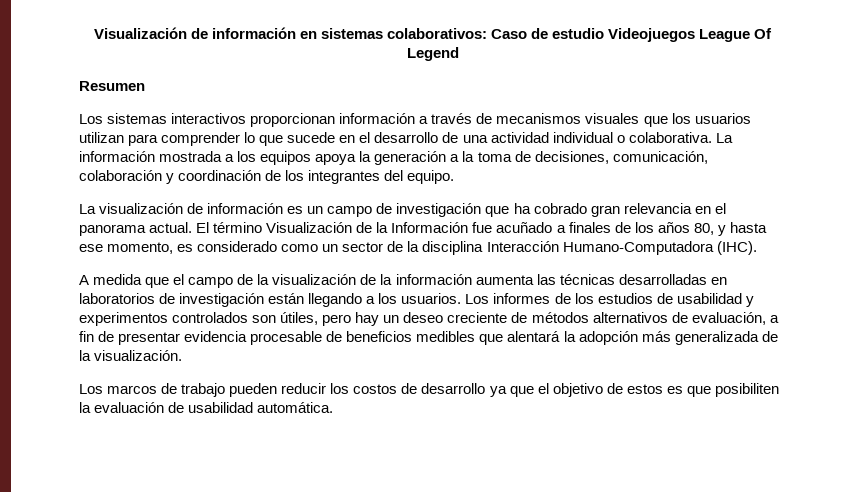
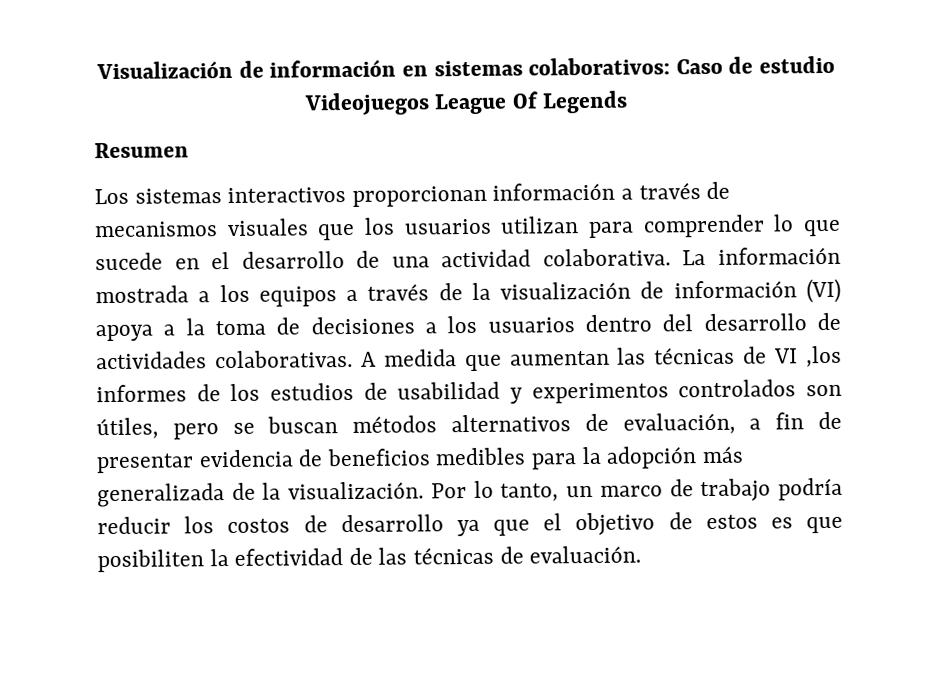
- Visualización de información en sistemas colaborativos: Caso de estudio Videojuegos League Of Legend
+ Visualización de información en sistemas colaborativos: Caso de estudio Videojuegos League Of Legends
- Los sistemas interactivos proporcionan información a través de mecanismos visuales que los usuarios utilizan para comprender lo que sucede en el desarrollo de una actividad individual o colaborativa.
+ Los sistemas interactivos proporcionan información a través de mecanismos visuales que los usuarios utilizan para comprender lo que sucede en el desarrollo de una actividad colaborativa.
- La información mostrada a los equipos apoya la generación a la toma de decisiones, comunicación, colaboración y coordinación de los integrantes del equipo.
- La visualización de información es un campo de investigación que ha cobrado gran relevancia en el panorama actual. El término Visualización de la Información fue acuñado a finales de los años 80, y hasta ese momento, es considerado como un sector de la disciplina Interacción Humano-Computadora (IHC).
- A medida que el campo de la visualización de la información aumenta las técnicas desarrolladas en laboratorios de investigación están llegando a los usuarios. Los informes de los estudios de usabilidad y experimentos controlados son útiles, pero hay un deseo creciente de métodos alternativos de evaluación, a fin de presentar evidencia procesable de beneficios medibles que alentará la adopción más generalizada de la visualización.
- Los marcos de trabajo pueden reducir los costos de desarrollo ya que el objetivo de estos es que posibiliten la evaluación de usabilidad automática.
+ La información mostrada a los equipos a través de la visualización de información (VI) apoya a la toma de decisiones a los usuarios dentro del desarrollo de actividades colaborativas. A medida que aumentan las técnicas de VI ,los informes de los estudios de usabilidad y experimentos controlados son útiles, pero se buscan métodos alternativos de evaluación, a fin de presentar evidencia de beneficios medibles para la adopción más generalizada de la visualización. Por lo tanto, un marco de trabajo podría reducir los costos de desarrollo ya que el objetivo de estos es que posibiliten la efectividad de las técnicas de evaluación.

